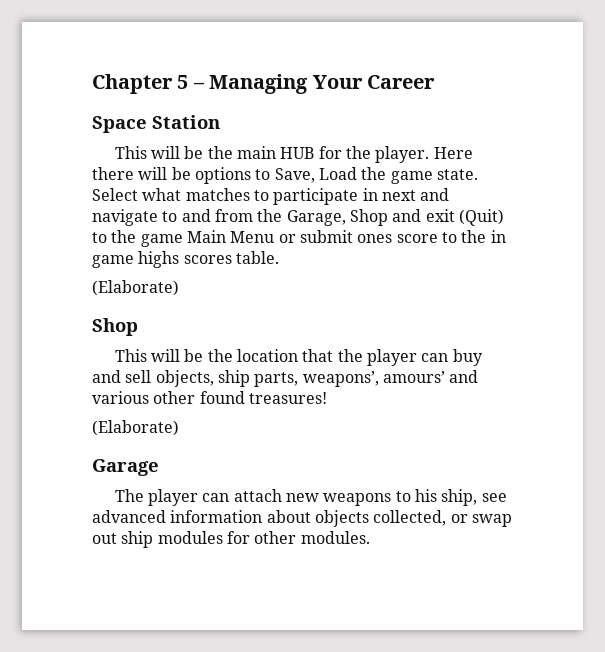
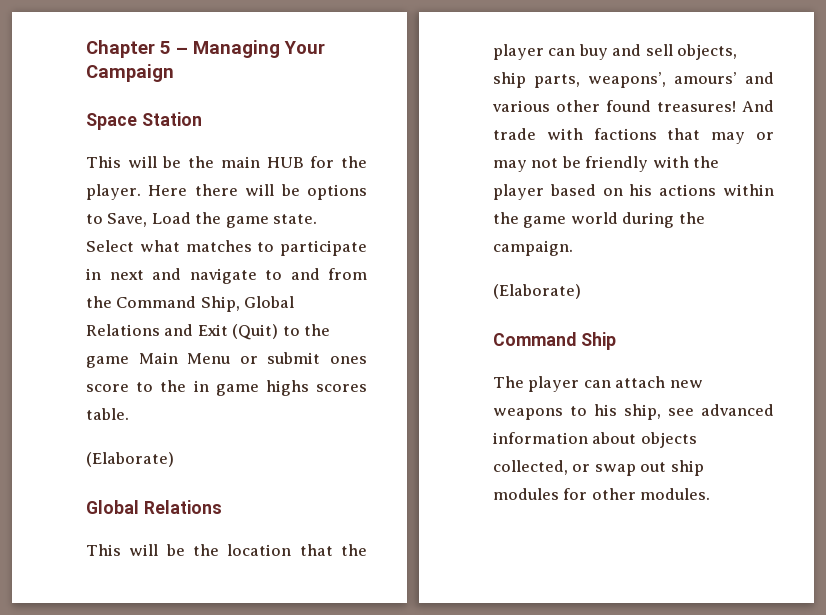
- Chapter 5 – Managing Your Career
+ Chapter 5 – Managing Your Campaign
- Select what matches to participate in next and navigate to and from the Garage, Shop and exit (Quit) to the game Main Menu or submit ones score to the in game highs scores table.
+ Select what matches to participate in next and navigate to and from the Command Ship, Global Relations and Exit (Quit) to the game Main Menu or submit ones score to the in game highs scores table.
  (Elaborate)
- Shop
+ Global Relations
- This will be the location that the player can buy and sell objects, ship parts, weapons’, amours’ and various other found treasures!
+ This will be the location that the player can buy and sell objects, ship parts, weapons’, amours’ and various other found treasures! And trade with factions that may or may not be friendly with the player based on his actions within the game world during the campaign.
  (Elaborate)
- Garage
+ Command Ship

